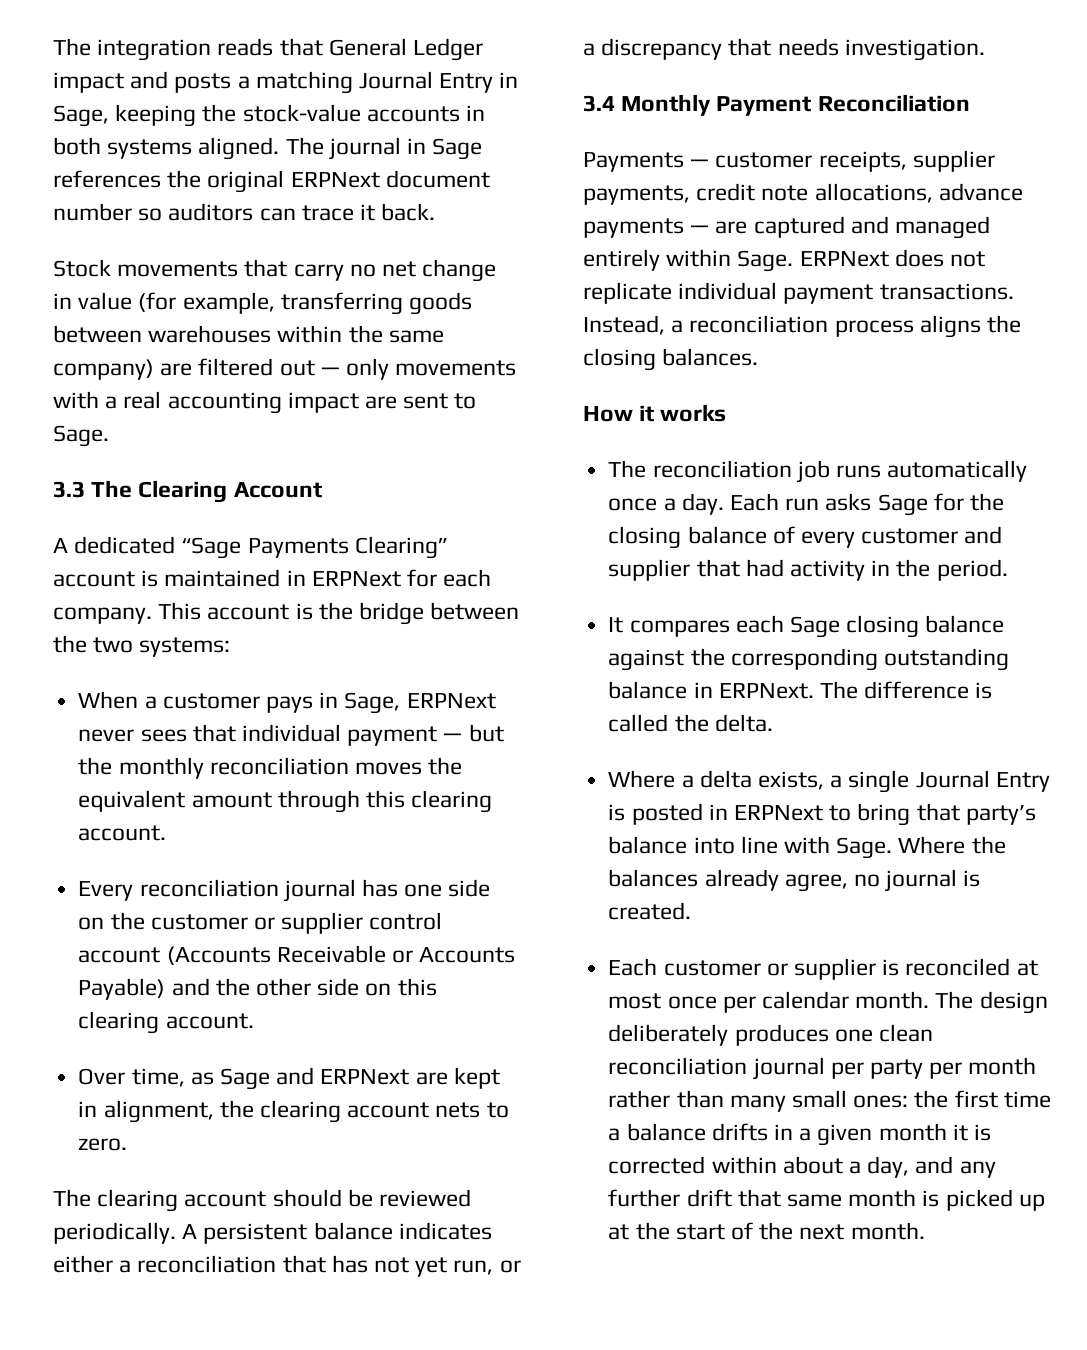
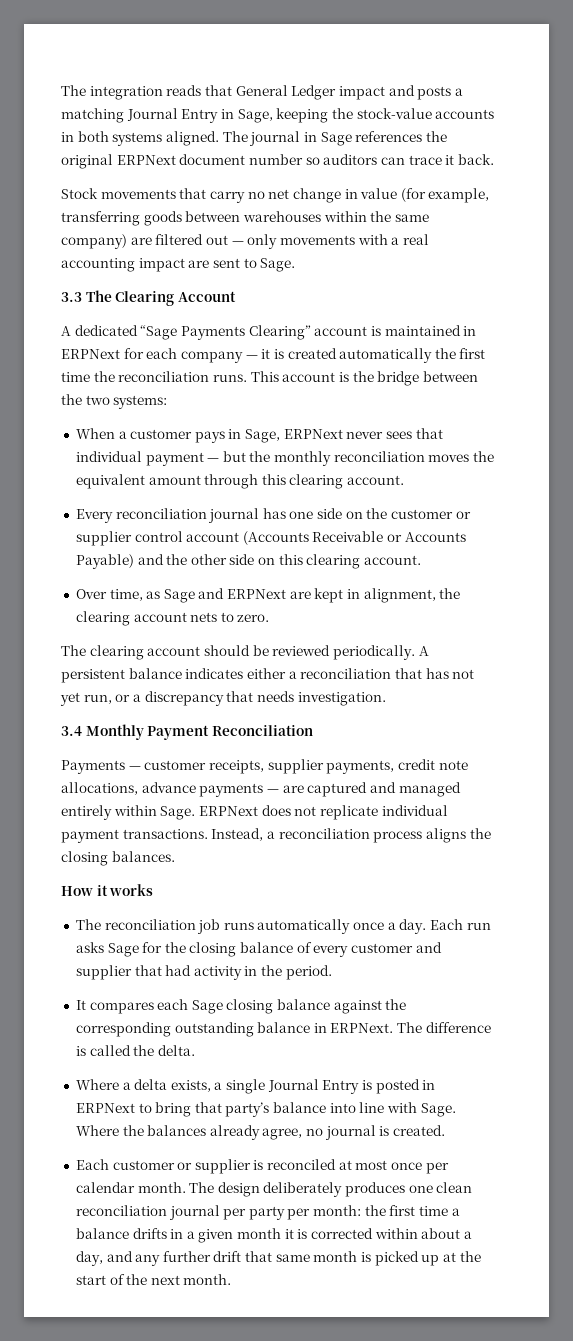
- A dedicated “Sage Payments Clearing” account is maintained in ERPNext for each company.
+ A dedicated “Sage Payments Clearing” account is maintained in ERPNext for each company — it is created automatically the first time the reconciliation runs.
- The design deliberately produces one clean reconciliation journal per party per month rather than many small ones: the first time a balance drifts in a given month it is corrected within about a day, and any further drift that same month is picked up at the start of the next month.
+ The design deliberately produces one clean reconciliation journal per party per month: the first time a balance drifts in a given month it is corrected within about a day, and any further drift that same month is picked up at the start of the next month.

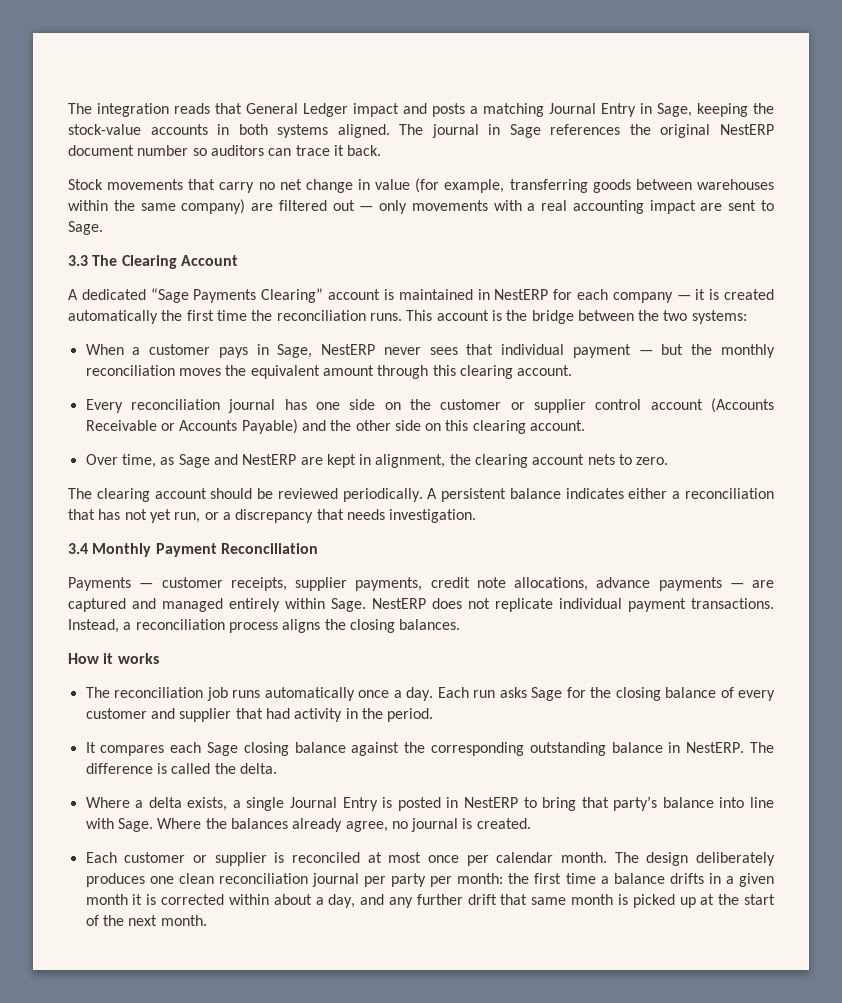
- The journal in Sage references the original ERPNext document number so auditors can trace it back.
+ The journal in Sage references the original NestERP document number so auditors can trace it back.
- A dedicated “Sage Payments Clearing” account is maintained in ERPNext for each company — it is created automatically the first time the reconciliation runs.
+ A dedicated “Sage Payments Clearing” account is maintained in NestERP for each company — it is created automatically the first time the reconciliation runs.
- When a customer pays in Sage, ERPNext never sees that individual payment — but the monthly reconciliation moves the equivalent amount through this clearing account.
+ When a customer pays in Sage, NestERP never sees that individual payment — but the monthly reconciliation moves the equivalent amount through this clearing account.
- Over time, as Sage and ERPNext are kept in alignment, the clearing account nets to zero.
+ Over time, as Sage and NestERP are kept in alignment, the clearing account nets to zero.
- ERPNext does not replicate individual payment transactions.
+ NestERP does not replicate individual payment transactions.
- It compares each Sage closing balance against the corresponding outstanding balance in ERPNext.
+ It compares each Sage closing balance against the corresponding outstanding balance in NestERP.
- Where a delta exists, a single Journal Entry is posted in ERPNext to bring that party’s balance into line with Sage.
+ Where a delta exists, a single Journal Entry is posted in NestERP to bring that party’s balance into line with Sage.

